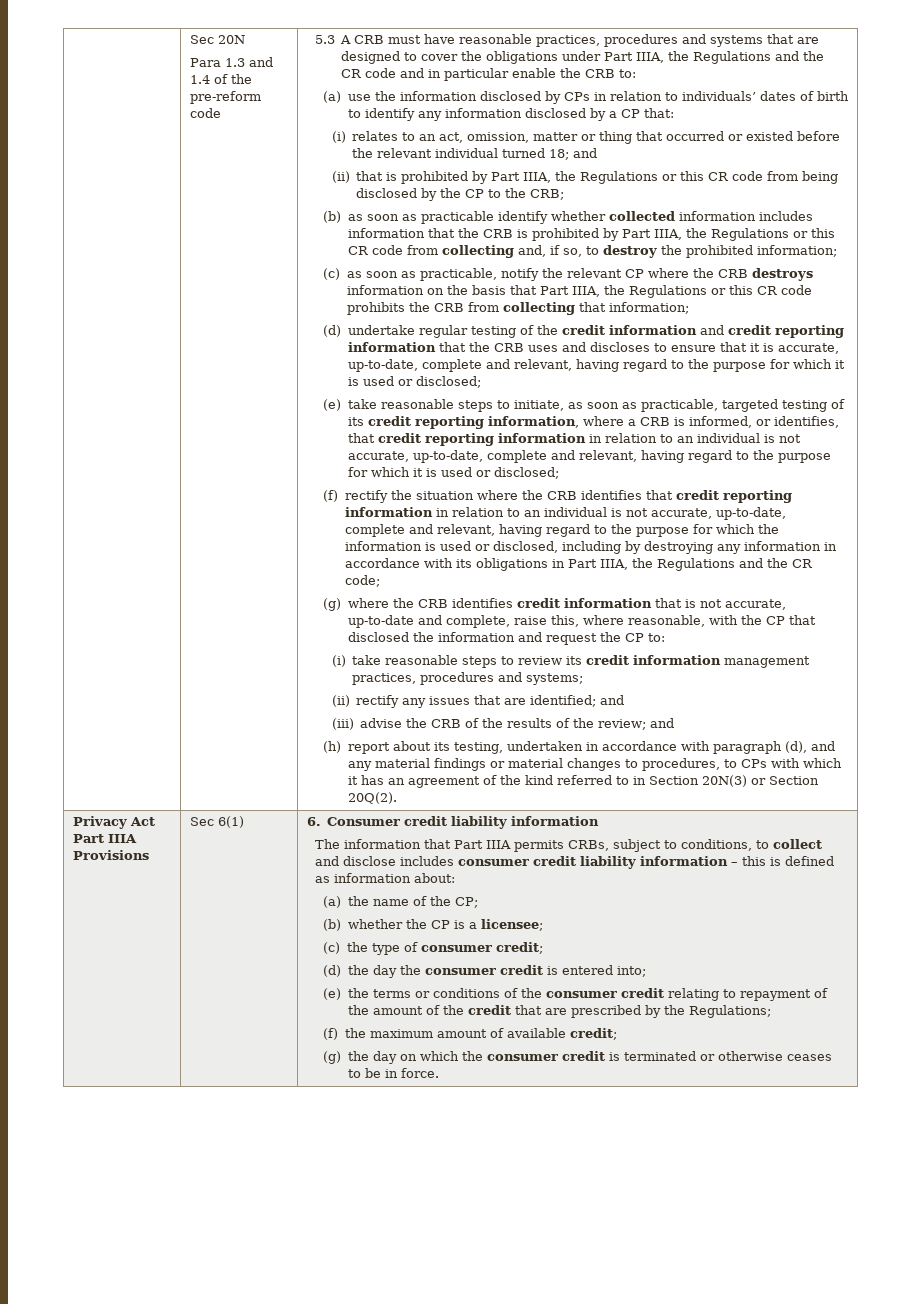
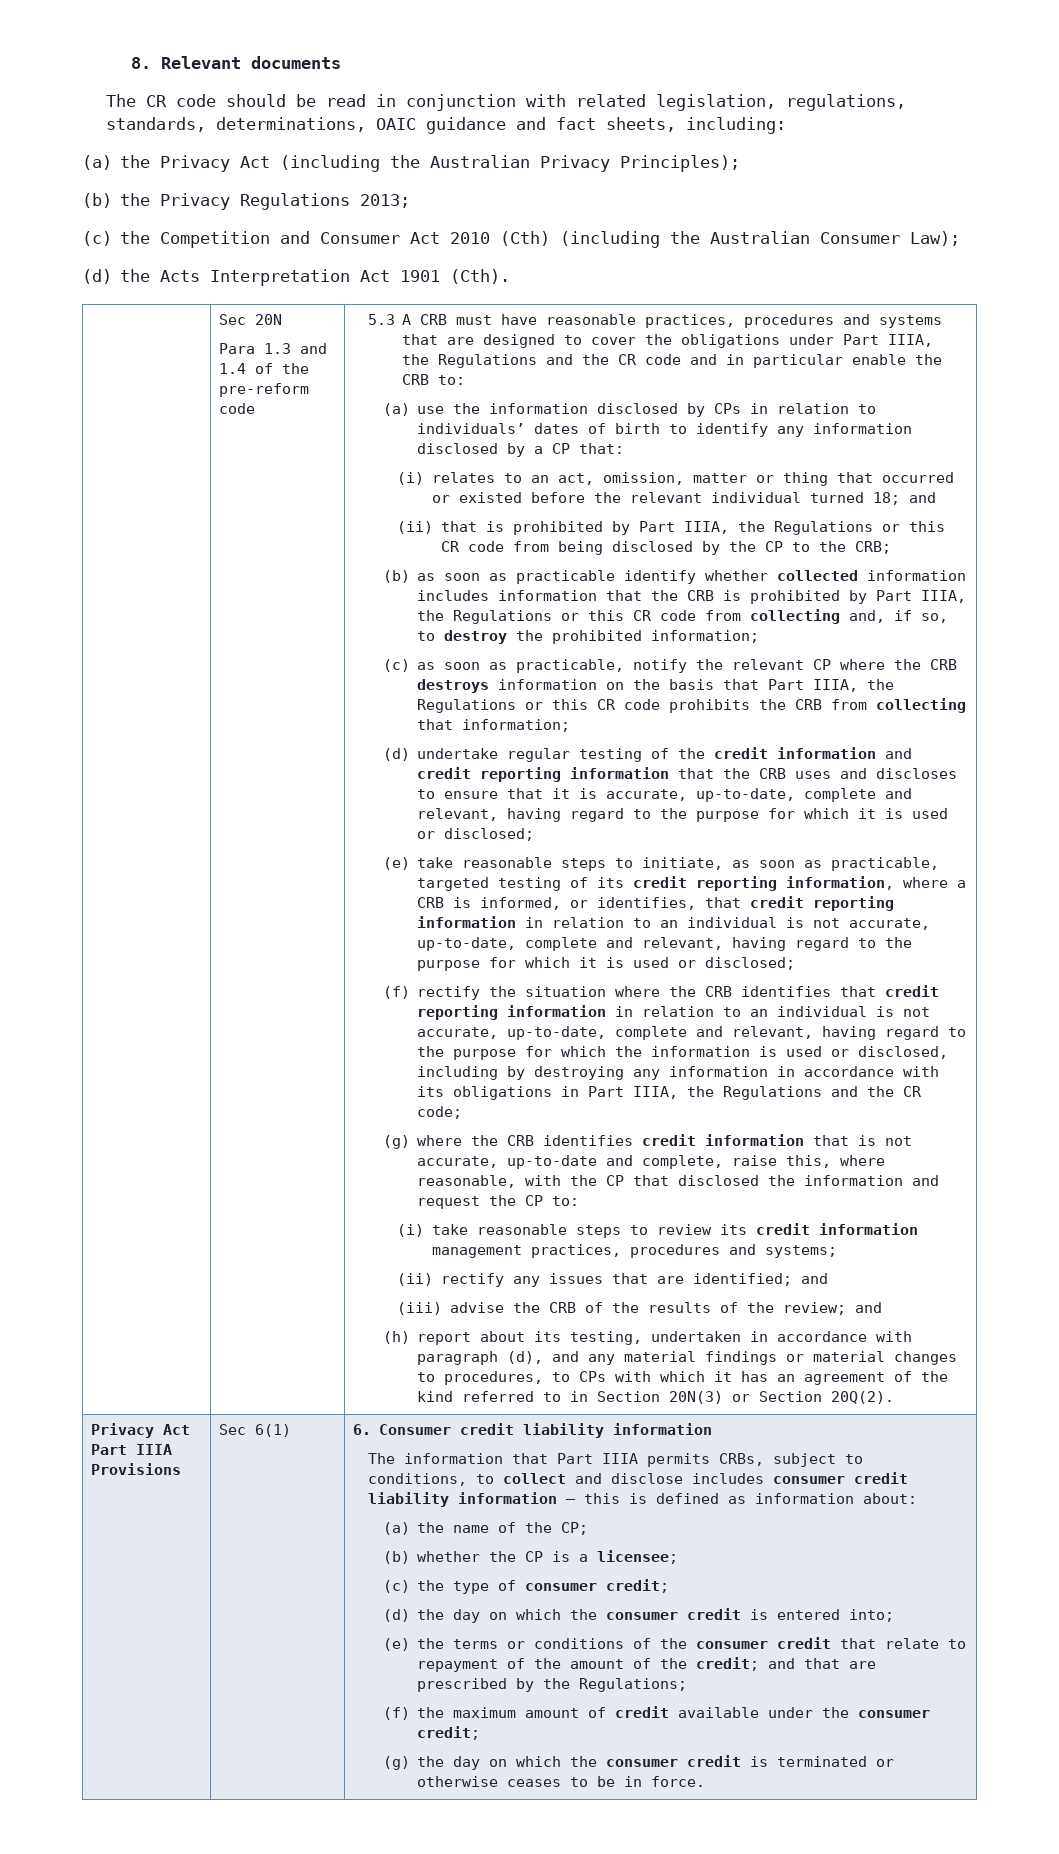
+ 8. Relevant documents
+ The CR code should be read in conjunction with related legislation, regulations, standards, determinations, OAIC guidance and fact sheets, including:
+ (a) the Privacy Act (including the Australian Privacy Principles);
+ (b) the Privacy Regulations 2013;
+ (c) the Competition and Consumer Act 2010 (Cth) (including the Australian Consumer Law);
+ (d) the Acts Interpretation Act 1901 (Cth).
- (d) the day the consumer credit is entered into;
+ (d) the day on which the consumer credit is entered into;
- (e) the terms or conditions of the consumer credit relating to repayment of the amount of the credit that are prescribed by the Regulations;
+ (e) the terms or conditions of the consumer credit that relate to repayment of the amount of the credit; and that are prescribed by the Regulations;
- (f) the maximum amount of available credit;
+ (f) the maximum amount of credit available under the consumer credit;

